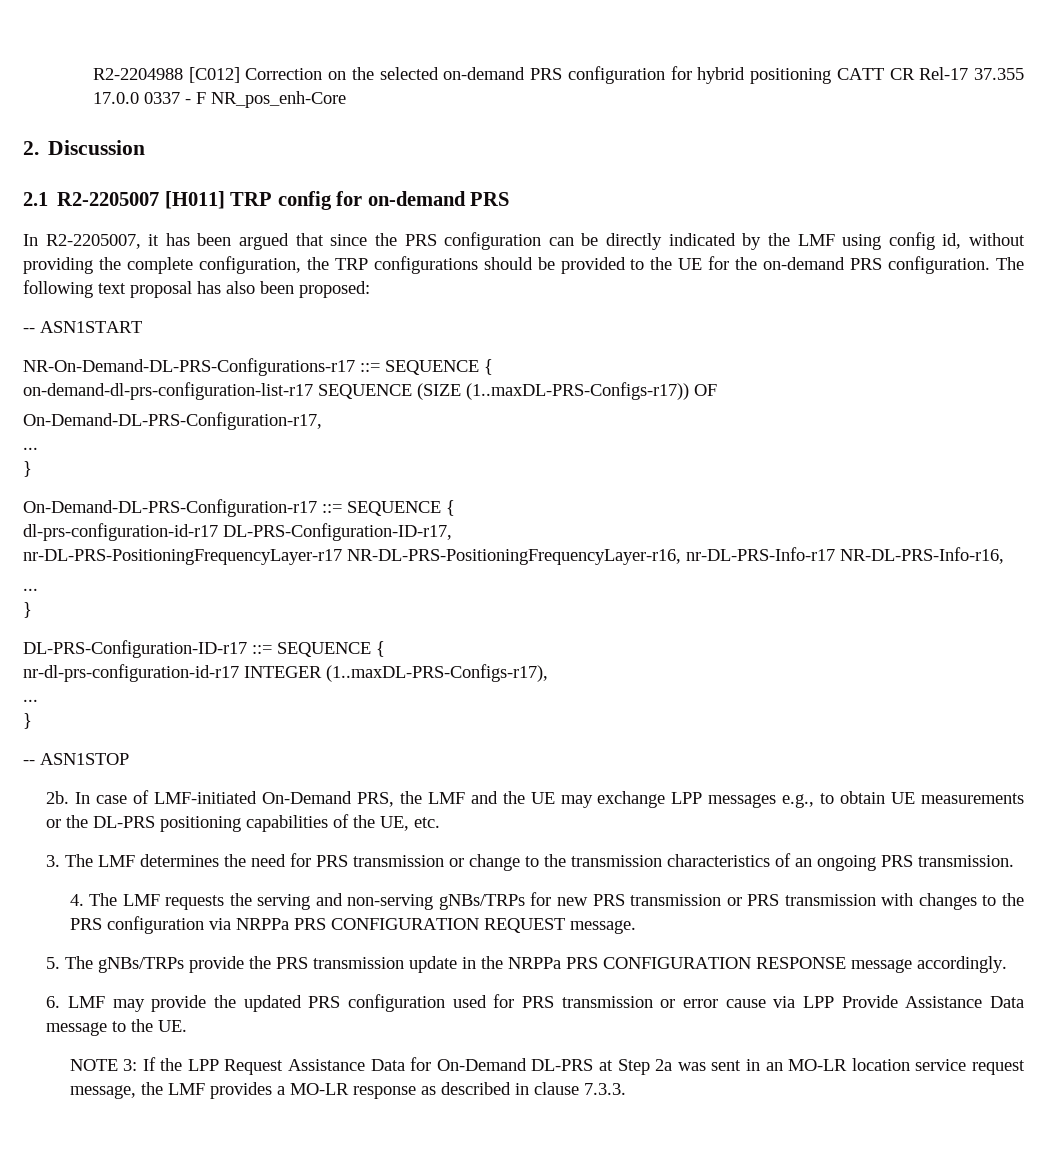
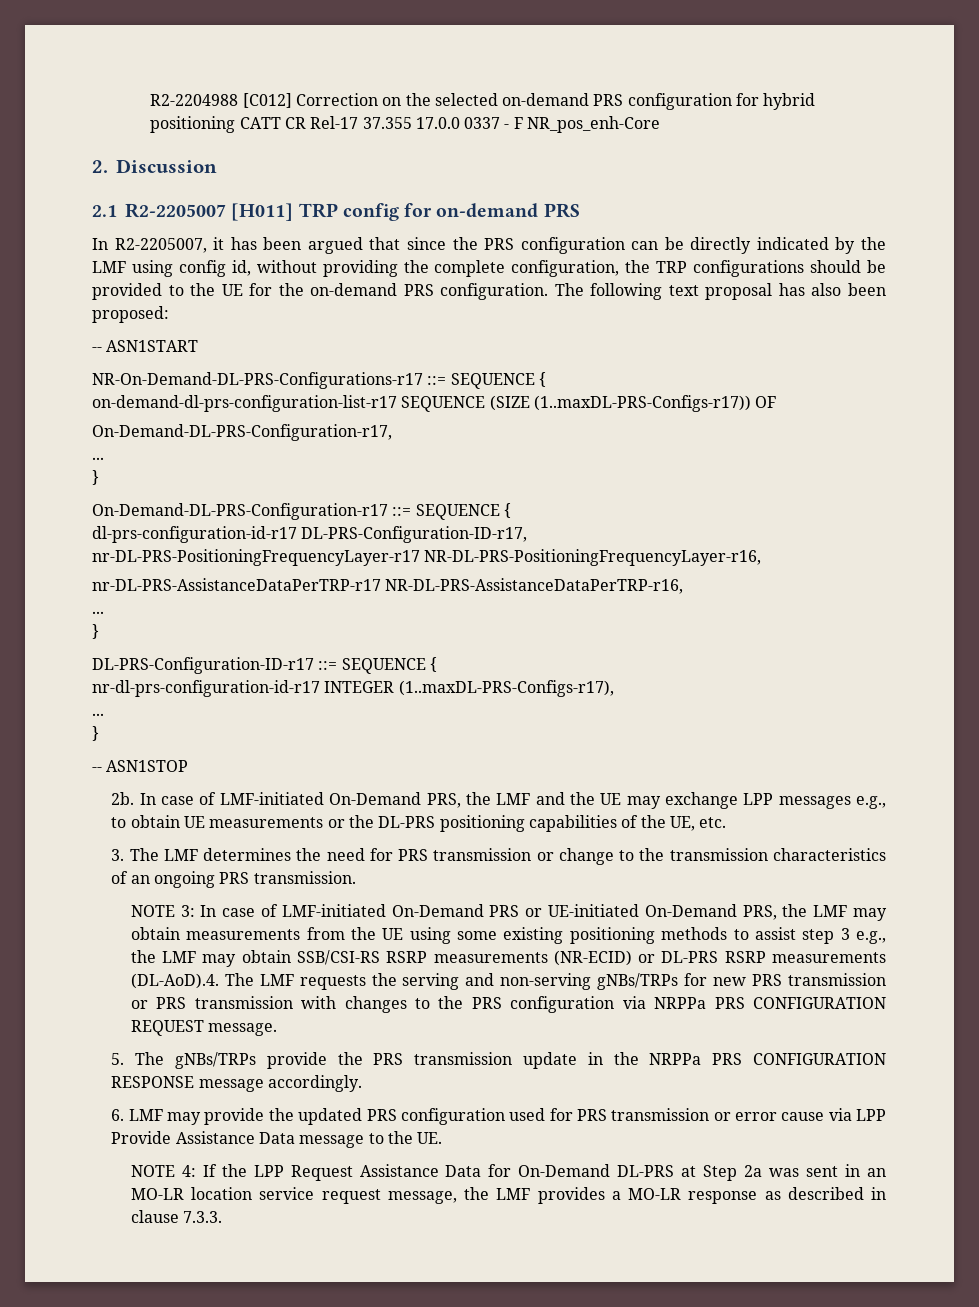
- nr-DL-PRS-PositioningFrequencyLayer-r17 NR-DL-PRS-PositioningFrequencyLayer-r16, nr-DL-PRS-Info-r17 NR-DL-PRS-Info-r16,
+ nr-DL-PRS-PositioningFrequencyLayer-r17 NR-DL-PRS-PositioningFrequencyLayer-r16,
+ nr-DL-PRS-AssistanceDataPerTRP-r17 NR-DL-PRS-AssistanceDataPerTRP-r16,
- 4. The LMF requests the serving and non-serving gNBs/TRPs for new PRS transmission or PRS transmission with changes to the PRS configuration via NRPPa PRS CONFIGURATION REQUEST message.
+ NOTE 3: In case of LMF-initiated On-Demand PRS or UE-initiated On-Demand PRS, the LMF may obtain measurements from the UE using some existing positioning methods to assist step 3 e.g., the LMF may obtain SSB/CSI-RS RSRP measurements (NR-ECID) or DL-PRS RSRP measurements (DL-AoD).4. The LMF requests the serving and non-serving gNBs/TRPs for new PRS transmission or PRS transmission with changes to the PRS configuration via NRPPa PRS CONFIGURATION REQUEST message.
- NOTE 3: If the LPP Request Assistance Data for On-Demand DL-PRS at Step 2a was sent in an MO-LR location service request message, the LMF provides a MO-LR response as described in clause 7.3.3.
+ NOTE 4: If the LPP Request Assistance Data for On-Demand DL-PRS at Step 2a was sent in an MO-LR location service request message, the LMF provides a MO-LR response as described in clause 7.3.3.

